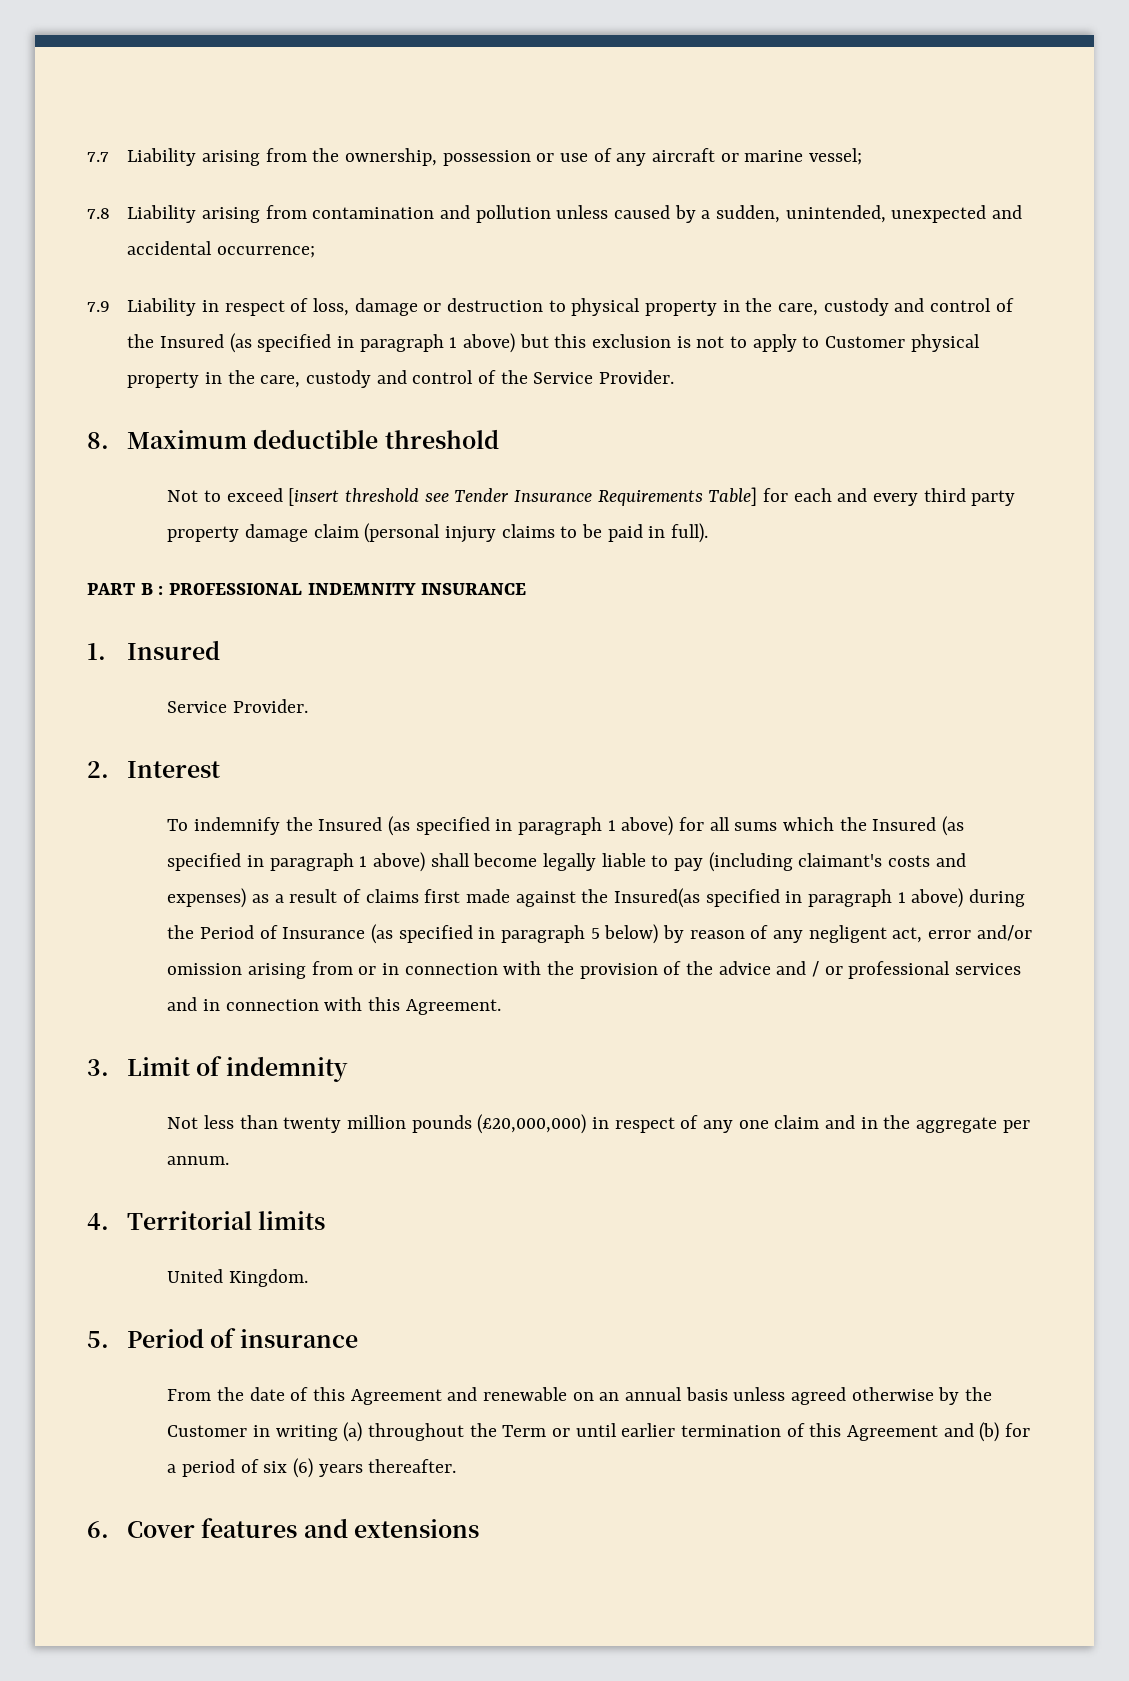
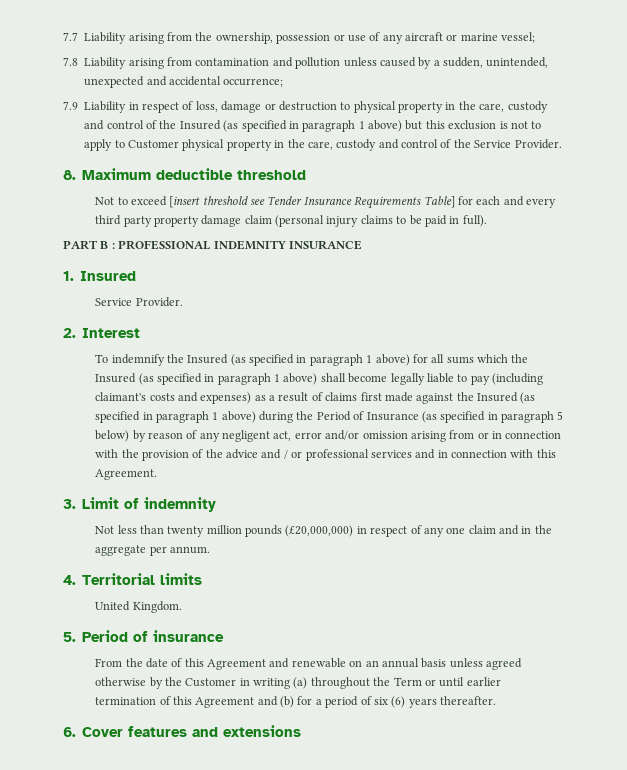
- To indemnify the Insured (as specified in paragraph 1 above) for all sums which the Insured (as specified in paragraph 1 above) shall become legally liable to pay (including claimant's costs and expenses) as a result of claims first made against the Insured(as specified in paragraph 1 above) during the Period of Insurance (as specified in paragraph 5 below) by reason of any negligent act, error and/or omission arising from or in connection with the provision of the advice and / or professional services and in connection with this Agreement.
+ To indemnify the Insured (as specified in paragraph 1 above) for all sums which the Insured (as specified in paragraph 1 above) shall become legally liable to pay (including claimant's costs and expenses) as a result of claims first made against the Insured (as specified in paragraph 1 above) during the Period of Insurance (as specified in paragraph 5 below) by reason of any negligent act, error and/or omission arising from or in connection with the provision of the advice and / or professional services and in connection with this Agreement.

